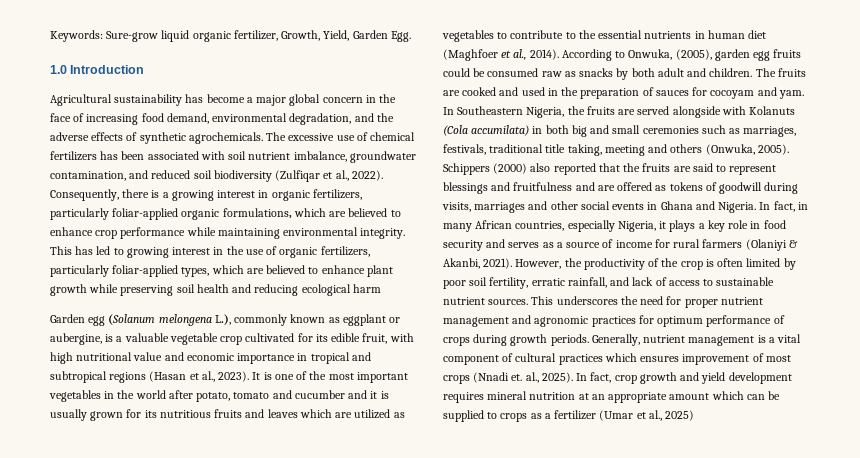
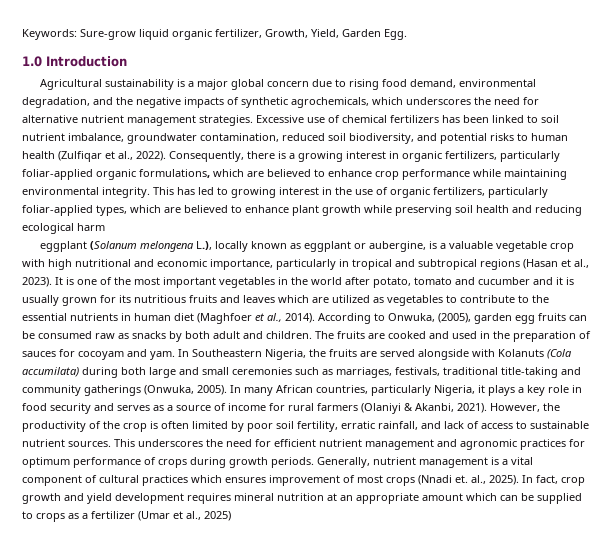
- Agricultural sustainability has become a major global concern in the face of increasing food demand, environmental degradation, and the adverse effects of synthetic agrochemicals. The excessive use of chemical fertilizers has been associated with soil nutrient imbalance, groundwater contamination, and reduced soil biodiversity (Zulfiqar et al., 2022).
+ Agricultural sustainability is a major global concern due to rising food demand, environmental degradation, and the negative impacts of synthetic agrochemicals, which underscores the need for alternative nutrient management strategies. Excessive use of chemical fertilizers has been linked to soil nutrient imbalance, groundwater contamination, reduced soil biodiversity, and potential risks to human health (Zulfiqar et al., 2022).
- Garden egg (Solanum melongena L.), commonly known as eggplant or aubergine, is a valuable vegetable crop cultivated for its edible fruit, with high nutritional value and economic importance in tropical and subtropical regions (Hasan et al., 2023).
+ eggplant (Solanum melongena L.), locally known as eggplant or aubergine, is a valuable vegetable crop with high nutritional and economic importance, particularly in tropical and subtropical regions (Hasan et al., 2023).
- According to Onwuka, (2005), garden egg fruits could be consumed raw as snacks by both adult and children.
+ According to Onwuka, (2005), garden egg fruits can be consumed raw as snacks by both adult and children.
- In Southeastern Nigeria, the fruits are served alongside with Kolanuts (Cola accumilata) in both big and small ceremonies such as marriages, festivals, traditional title taking, meeting and others (Onwuka, 2005). Schippers (2000) also reported that the fruits are said to represent blessings and fruitfulness and are offered as tokens of goodwill during visits, marriages and other social events in Ghana and Nigeria. In fact, in many African countries, especially Nigeria, it plays a key role in food security and serves as a source of income for rural farmers (Olaniyi & Akanbi, 2021).
+ In Southeastern Nigeria, the fruits are served alongside with Kolanuts (Cola accumilata) during both large and small ceremonies such as marriages, festivals, traditional title-taking and community gatherings (Onwuka, 2005). In many African countries, particularly Nigeria, it plays a key role in food security and serves as a source of income for rural farmers (Olaniyi & Akanbi, 2021).
- This underscores the need for proper nutrient management and agronomic practices for optimum performance of crops during growth periods.
+ This underscores the need for efficient nutrient management and agronomic practices for optimum performance of crops during growth periods.

